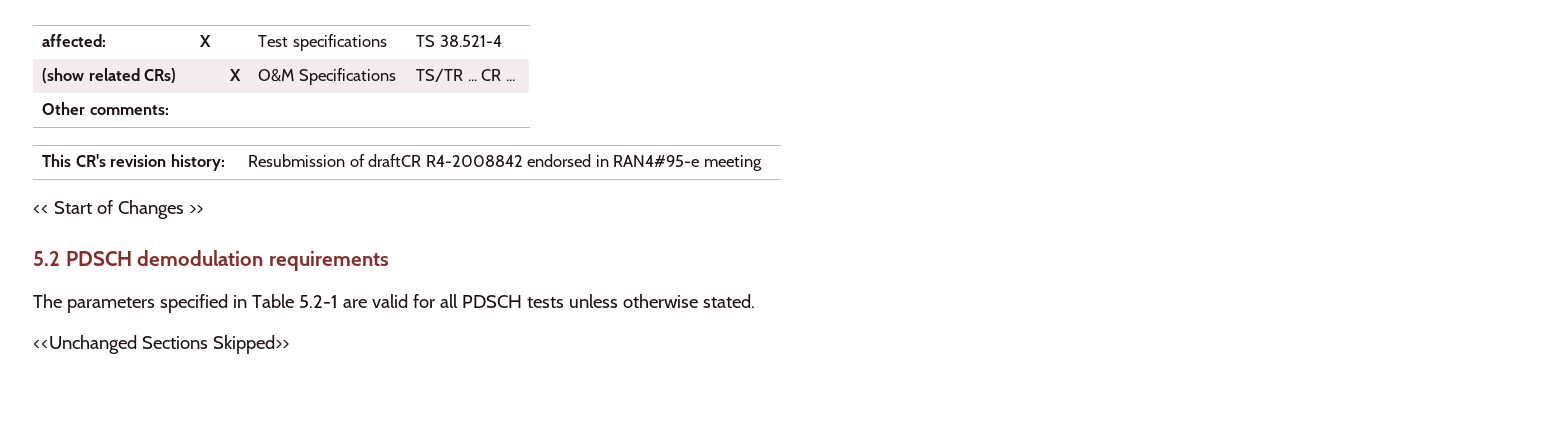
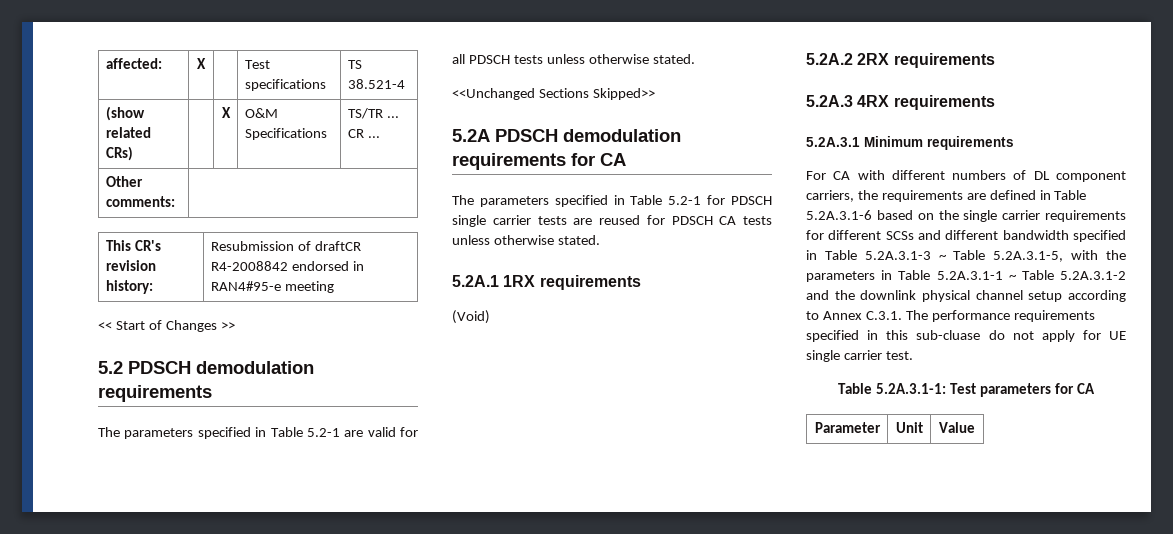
+ 5.2A PDSCH demodulation requirements for CA
+ The parameters specified in Table 5.2-1 for PDSCH single carrier tests are reused for PDSCH CA tests unless otherwise stated.
+ 5.2A.1 1RX requirements
+ (Void)
+ 5.2A.2 2RX requirements
+ 5.2A.3 4RX requirements
+ 5.2A.3.1 Minimum requirements
+ For CA with different numbers of DL component carriers, the requirements are defined in Table 5.2A.3.1-6 based on the single carrier requirements for different SCSs and different bandwidth specified in Table 5.2A.3.1-3 ~ Table 5.2A.3.1-5, with the parameters in Table 5.2A.3.1-1 ~ Table 5.2A.3.1-2 and the downlink physical channel setup according to Annex C.3.1. The performance requirements specified in this sub-cluase do not apply for UE single carrier test.
+ Table 5.2A.3.1-1: Test parameters for CA
+ Parameter | Unit | Value

